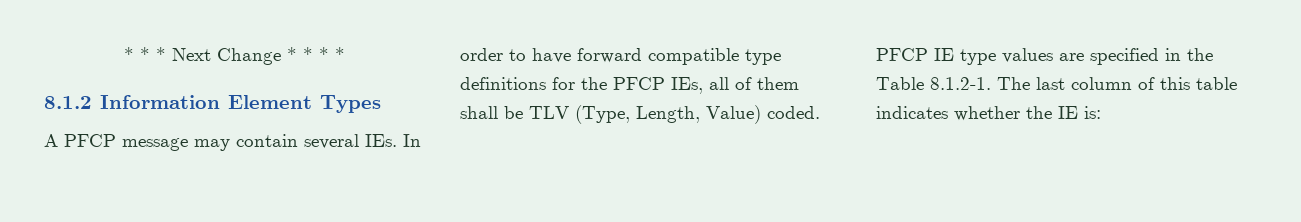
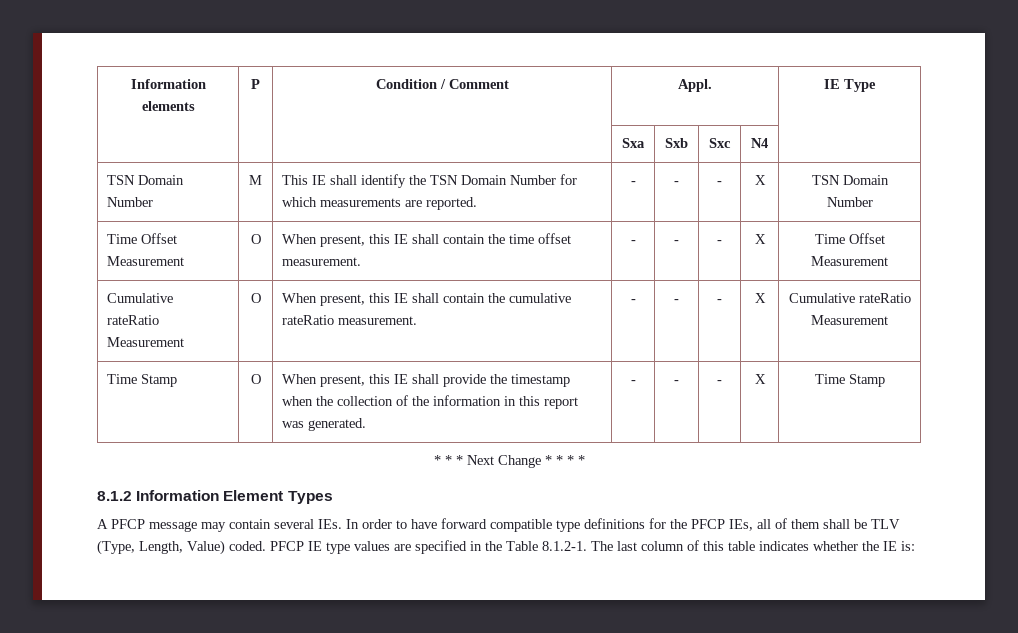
+ Information elements | P | Condition / Comment | Appl. | IE Type
+ | | | Sxa | Sxb | Sxc | N4 |
+ TSN Domain Number | M | This IE shall identify the TSN Domain Number for which measurements are reported. | - | - | - | X | TSN Domain Number
+ Time Offset Measurement | O | When present, this IE shall contain the time offset measurement. | - | - | - | X | Time Offset Measurement
+ Cumulative rateRatio Measurement | O | When present, this IE shall contain the cumulative rateRatio measurement. | - | - | - | X | Cumulative rateRatio Measurement
+ Time Stamp | O | When present, this IE shall provide the timestamp when the collection of the information in this report was generated. | - | - | - | X | Time Stamp

